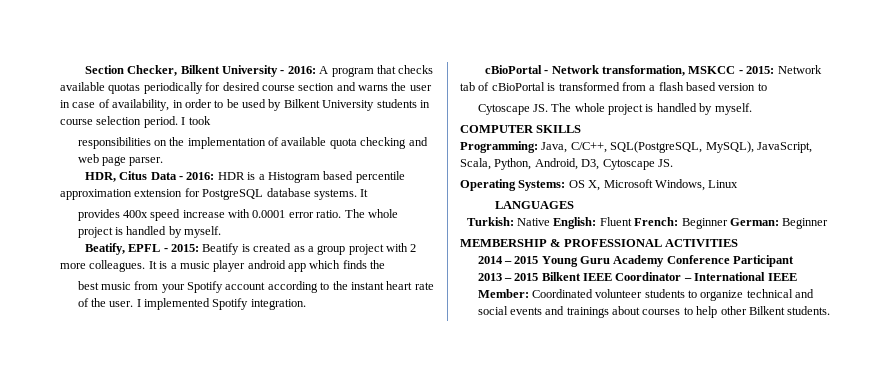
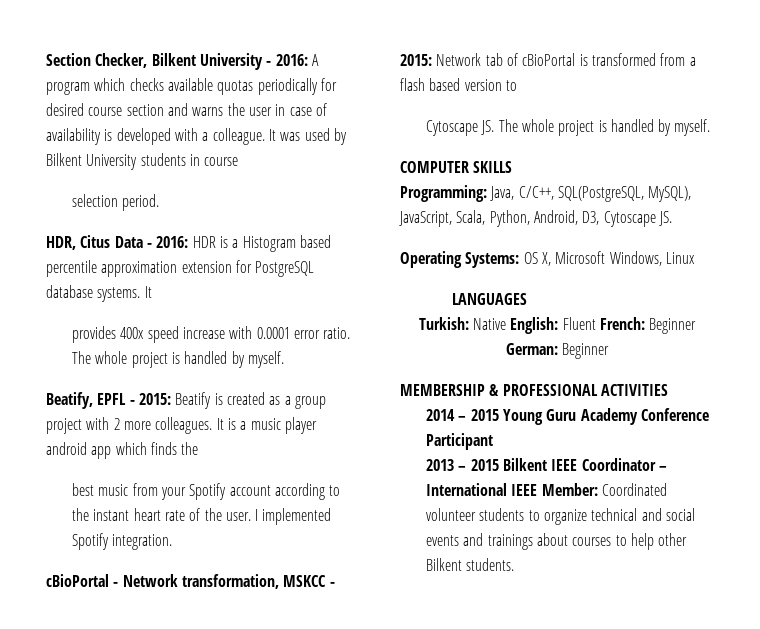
- Section Checker, Bilkent University - 2016: A program that checks available quotas periodically for desired course section and warns the user in case of availability, in order to be used by Bilkent University students in course selection period. I took
- responsibilities on the implementation of available quota checking and web page parser.
+ Section Checker, Bilkent University - 2016: A program which checks available quotas periodically for desired course section and warns the user in case of availability is developed with a colleague. It was used by Bilkent University students in course
+ selection period.

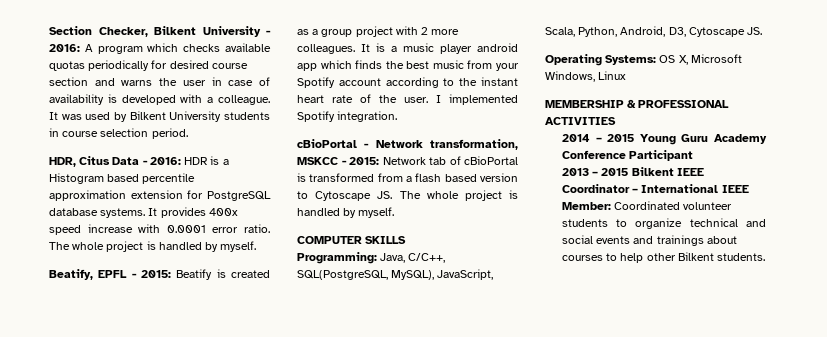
- It was used by Bilkent University students in course
- selection period.
+ It was used by Bilkent University students in course selection period.
- HDR, Citus Data - 2016: HDR is a Histogram based percentile approximation extension for PostgreSQL database systems. It
- provides 400x speed increase with 0.0001 error ratio.
+ HDR, Citus Data - 2016: HDR is a Histogram based percentile approximation extension for PostgreSQL database systems. It provides 400x speed increase with 0.0001 error ratio.
- It is a music player android app which finds the
- best music from your Spotify account according to the instant heart rate of the user.
+ It is a music player android app which finds the best music from your Spotify account according to the instant heart rate of the user.
- cBioPortal - Network transformation, MSKCC - 2015: Network tab of cBioPortal is transformed from a flash based version to
- Cytoscape JS. The whole project is handled by myself.
+ cBioPortal - Network transformation, MSKCC - 2015: Network tab of cBioPortal is transformed from a flash based version to Cytoscape JS. The whole project is handled by myself.
- LANGUAGES
- Turkish: Native English: Fluent French: Beginner German: Beginner

